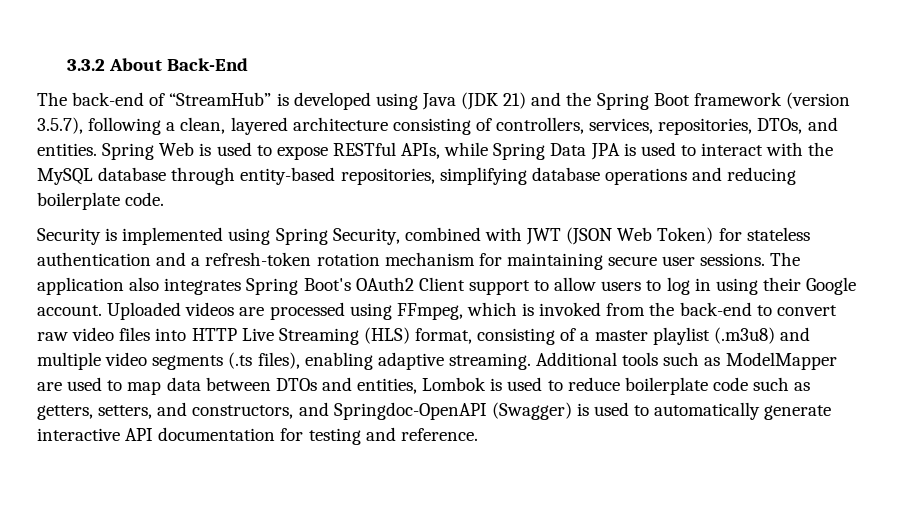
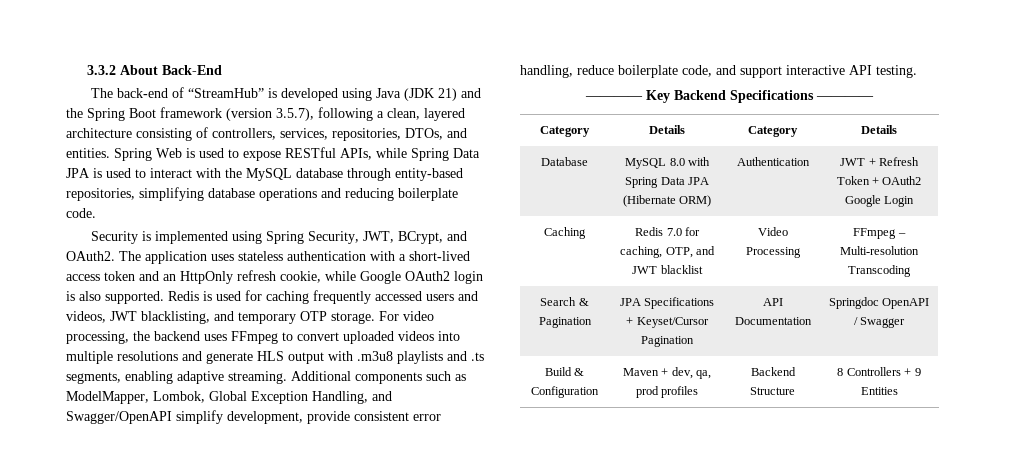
- Security is implemented using Spring Security, combined with JWT (JSON Web Token) for stateless authentication and a refresh-token rotation mechanism for maintaining secure user sessions. The application also integrates Spring Boot's OAuth2 Client support to allow users to log in using their Google account. Uploaded videos are processed using FFmpeg, which is invoked from the back-end to convert raw video files into HTTP Live Streaming (HLS) format, consisting of a master playlist (.m3u8) and multiple video segments (.ts files), enabling adaptive streaming.
+ Security is implemented using Spring Security, JWT, BCrypt, and OAuth2. The application uses stateless authentication with a short-lived access token and an HttpOnly refresh cookie, while Google OAuth2 login is also supported. Redis is used for caching frequently accessed users and videos, JWT blacklisting, and temporary OTP storage. For video processing, the backend uses FFmpeg to convert uploaded videos into multiple resolutions and generate HLS output with .m3u8 playlists and .ts segments, enabling adaptive streaming.
- Additional tools such as ModelMapper are used to map data between DTOs and entities, Lombok is used to reduce boilerplate code such as getters, setters, and constructors, and Springdoc-OpenAPI (Swagger) is used to automatically generate interactive API documentation for testing and reference.
+ Additional components such as ModelMapper, Lombok, Global Exception Handling, and Swagger/OpenAPI simplify development, provide consistent error handling, reduce boilerplate code, and support interactive API testing.
+ ———— Key Backend Specifications ————
+ Category | Details | Category | Details
+ Database | MySQL 8.0 with Spring Data JPA (Hibernate ORM) | Authentication | JWT + Refresh Token + OAuth2 Google Login
+ Caching | Redis 7.0 for caching, OTP, and JWT blacklist | Video Processing | FFmpeg – Multi-resolution Transcoding
+ Search & Pagination | JPA Specifications + Keyset/Cursor Pagination | API Documentation | Springdoc OpenAPI / Swagger
+ Build & Configuration | Maven + dev, qa, prod profiles | Backend Structure | 8 Controllers + 9 Entities

